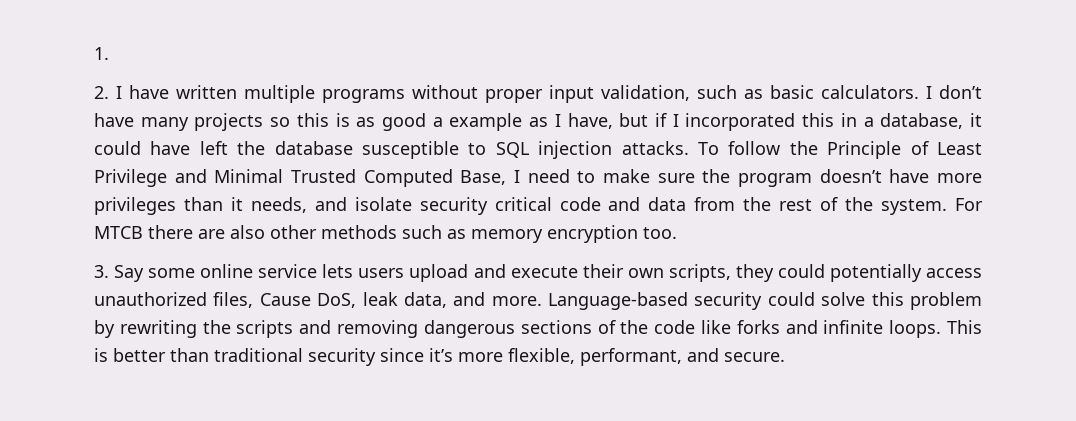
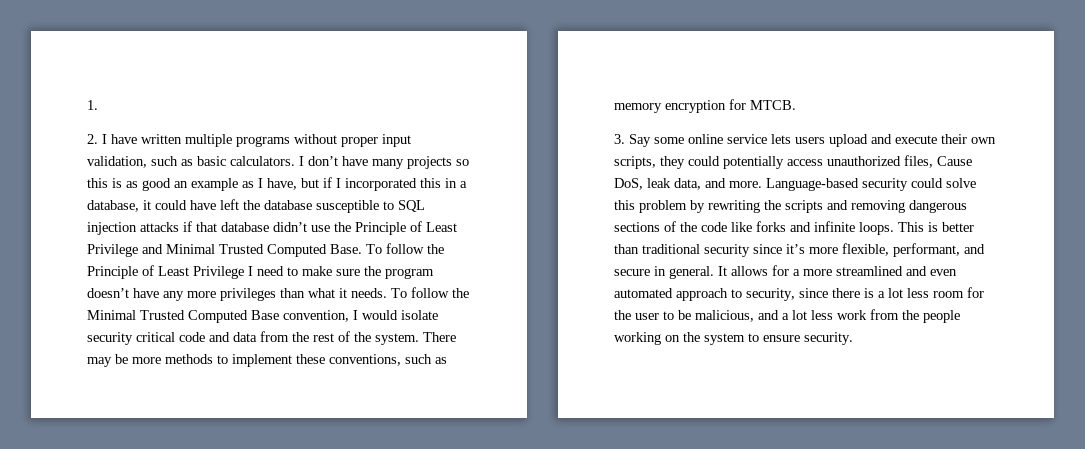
- I don’t have many projects so this is as good a example as I have, but if I incorporated this in a database, it could have left the database susceptible to SQL injection attacks. To follow the Principle of Least Privilege and Minimal Trusted Computed Base, I need to make sure the program doesn’t have more privileges than it needs, and isolate security critical code and data from the rest of the system.
+ I don’t have many projects so this is as good an example as I have, but if I incorporated this in a database, it could have left the database susceptible to SQL injection attacks if that database didn’t use the Principle of Least Privilege and Minimal Trusted Computed Base. To follow the Principle of Least Privilege I need to make sure the program doesn’t have any more privileges than what it needs. To follow the Minimal Trusted Computed Base convention, I would isolate security critical code and data from the rest of the system.
- For MTCB there are also other methods such as memory encryption too.
+ There may be more methods to implement these conventions, such as memory encryption for MTCB.
- This is better than traditional security since it’s more flexible, performant, and secure.
+ This is better than traditional security since it’s more flexible, performant, and secure in general. It allows for a more streamlined and even automated approach to security, since there is a lot less room for the user to be malicious, and a lot less work from the people working on the system to ensure security.

